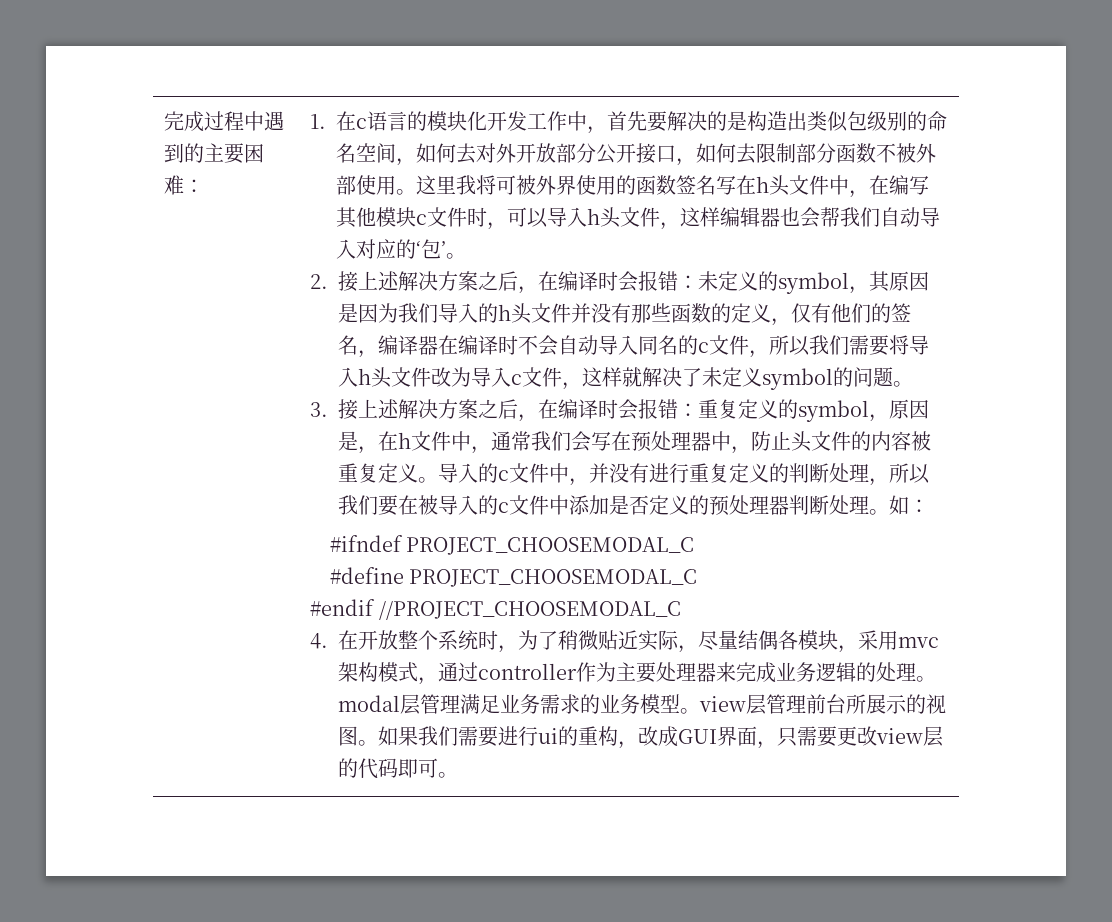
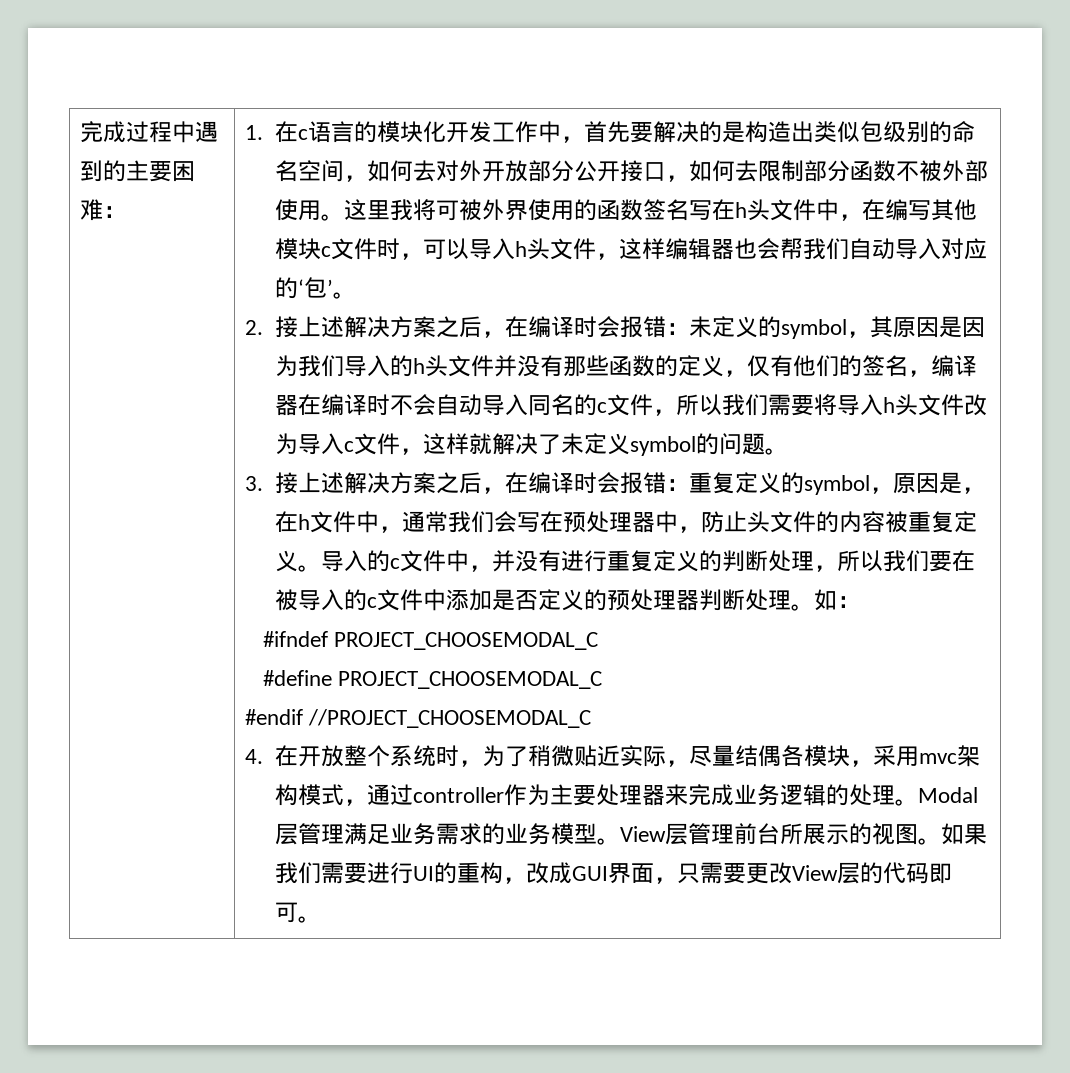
- 4.在开放整个系统时，为了稍微贴近实际，尽量结偶各模块，采用mvc架构模式，通过controller作为主要处理器来完成业务逻辑的处理。modal层管理满足业务需求的业务模型。view层管理前台所展示的视图。
+ 4.在开放整个系统时，为了稍微贴近实际，尽量结偶各模块，采用mvc架构模式，通过controller作为主要处理器来完成业务逻辑的处理。Modal层管理满足业务需求的业务模型。View层管理前台所展示的视图。
- 如果我们需要进行ui的重构，改成GUI界面，只需要更改view层的代码即可。
+ 如果我们需要进行UI的重构，改成GUI界面，只需要更改View层的代码即可。

